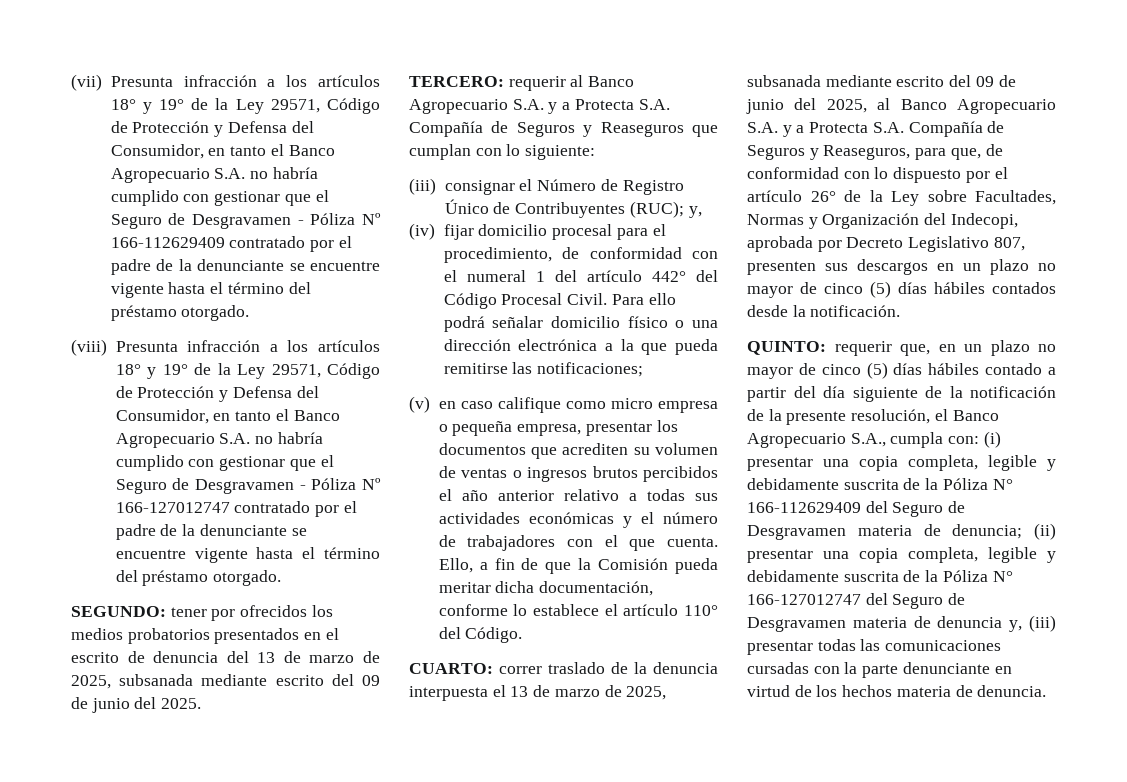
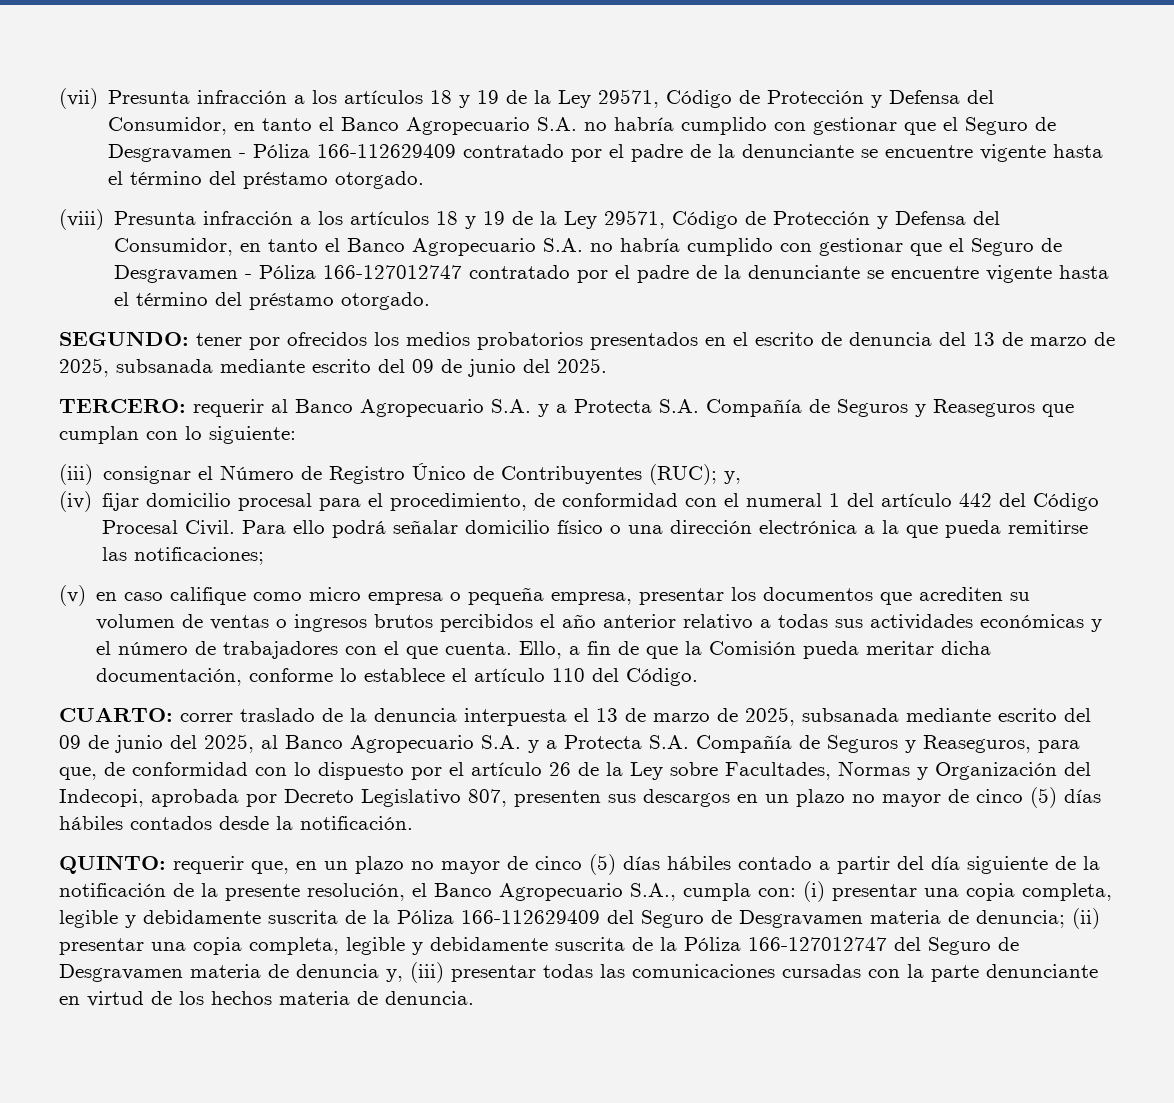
- (vii) Presunta infracción a los artículos 18° y 19° de la Ley 29571, Código de Protección y Defensa del Consumidor, en tanto el Banco Agropecuario S.A. no habría cumplido con gestionar que el Seguro de Desgravamen - Póliza Nº 166-112629409 contratado por el padre de la denunciante se encuentre vigente hasta el término del préstamo otorgado.
+ (vii) Presunta infracción a los artículos 18 y 19 de la Ley 29571, Código de Protección y Defensa del Consumidor, en tanto el Banco Agropecuario S.A. no habría cumplido con gestionar que el Seguro de Desgravamen - Póliza 166-112629409 contratado por el padre de la denunciante se encuentre vigente hasta el término del préstamo otorgado.
- (viii) Presunta infracción a los artículos 18° y 19° de la Ley 29571, Código de Protección y Defensa del Consumidor, en tanto el Banco Agropecuario S.A. no habría cumplido con gestionar que el Seguro de Desgravamen - Póliza Nº 166-127012747 contratado por el padre de la denunciante se encuentre vigente hasta el término del préstamo otorgado.
+ (viii) Presunta infracción a los artículos 18 y 19 de la Ley 29571, Código de Protección y Defensa del Consumidor, en tanto el Banco Agropecuario S.A. no habría cumplido con gestionar que el Seguro de Desgravamen - Póliza 166-127012747 contratado por el padre de la denunciante se encuentre vigente hasta el término del préstamo otorgado.
- (iv) fijar domicilio procesal para el procedimiento, de conformidad con el numeral 1 del artículo 442° del Código Procesal Civil.
+ (iv) fijar domicilio procesal para el procedimiento, de conformidad con el numeral 1 del artículo 442 del Código Procesal Civil.
- Ello, a fin de que la Comisión pueda meritar dicha documentación, conforme lo establece el artículo 110° del Código.
+ Ello, a fin de que la Comisión pueda meritar dicha documentación, conforme lo establece el artículo 110 del Código.
- correr traslado de la denuncia interpuesta el 13 de marzo de 2025, subsanada mediante escrito del 09 de junio del 2025, al Banco Agropecuario S.A. y a Protecta S.A. Compañía de Seguros y Reaseguros, para que, de conformidad con lo dispuesto por el artículo 26° de la Ley sobre Facultades, Normas y Organización del Indecopi, aprobada por Decreto Legislativo 807, presenten sus descargos en un plazo no mayor de cinco (5) días hábiles contados desde la notificación.
+ correr traslado de la denuncia interpuesta el 13 de marzo de 2025, subsanada mediante escrito del 09 de junio del 2025, al Banco Agropecuario S.A. y a Protecta S.A. Compañía de Seguros y Reaseguros, para que, de conformidad con lo dispuesto por el artículo 26 de la Ley sobre Facultades, Normas y Organización del Indecopi, aprobada por Decreto Legislativo 807, presenten sus descargos en un plazo no mayor de cinco (5) días hábiles contados desde la notificación.
- (i) presentar una copia completa, legible y debidamente suscrita de la Póliza N° 166-112629409 del Seguro de Desgravamen materia de denuncia;
+ (i) presentar una copia completa, legible y debidamente suscrita de la Póliza 166-112629409 del Seguro de Desgravamen materia de denuncia;
- (ii) presentar una copia completa, legible y debidamente suscrita de la Póliza N° 166-127012747 del Seguro de Desgravamen materia de denuncia y, (iii) presentar todas las comunicaciones cursadas con la parte denunciante en virtud de los hechos materia de denuncia.
+ (ii) presentar una copia completa, legible y debidamente suscrita de la Póliza 166-127012747 del Seguro de Desgravamen materia de denuncia y, (iii) presentar todas las comunicaciones cursadas con la parte denunciante en virtud de los hechos materia de denuncia.

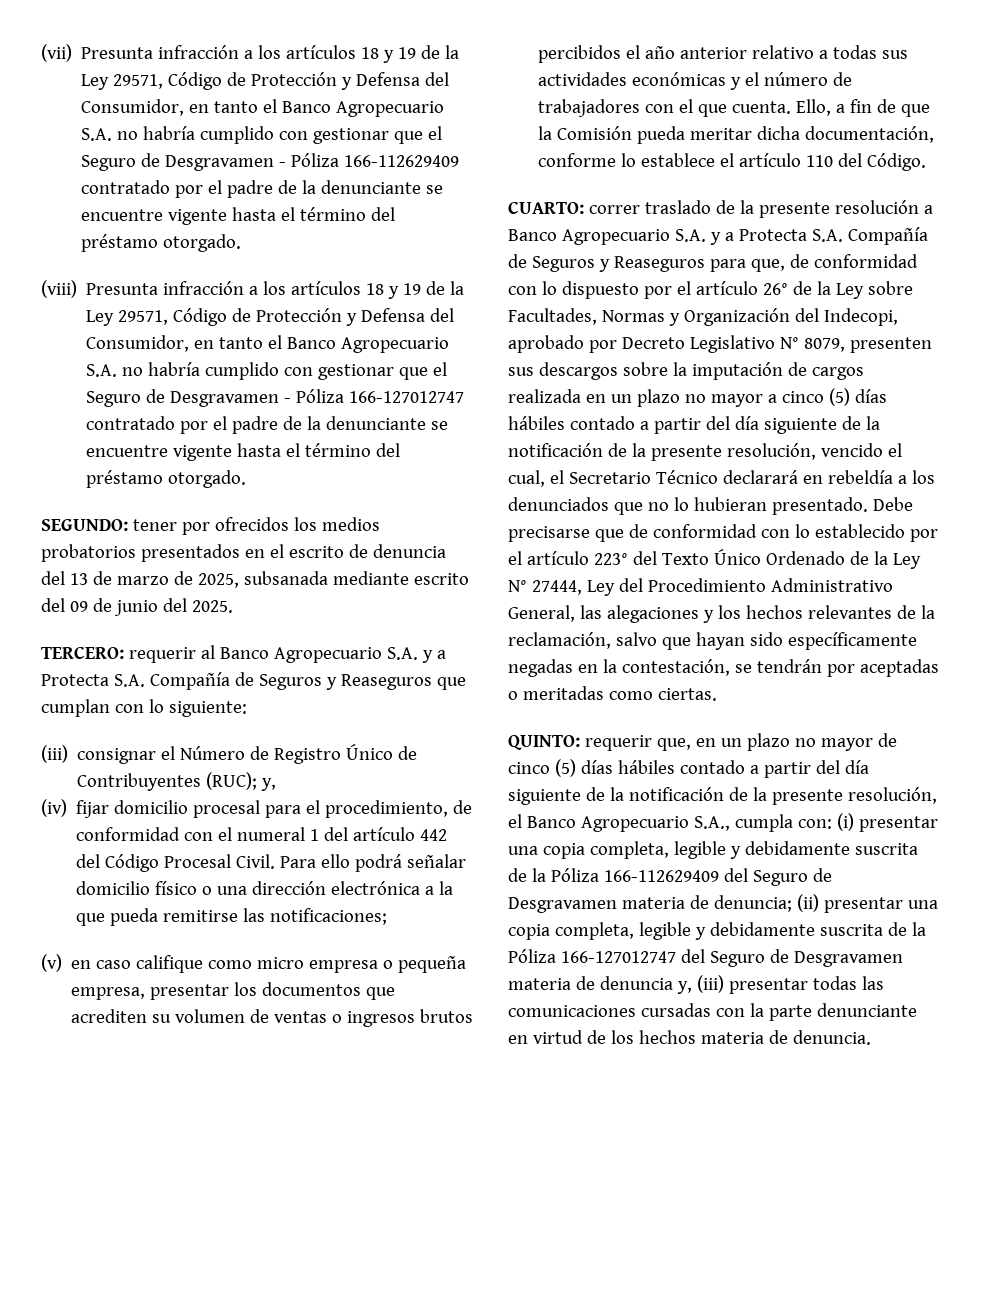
- CUARTO: correr traslado de la denuncia interpuesta el 13 de marzo de 2025, subsanada mediante escrito del 09 de junio del 2025, al Banco Agropecuario S.A. y a Protecta S.A. Compañía de Seguros y Reaseguros, para que, de conformidad con lo dispuesto por el artículo 26 de la Ley sobre Facultades, Normas y Organización del Indecopi, aprobada por Decreto Legislativo 807, presenten sus descargos en un plazo no mayor de cinco (5) días hábiles contados desde la notificación.
+ CUARTO: correr traslado de la presente resolución a Banco Agropecuario S.A. y a Protecta S.A. Compañía de Seguros y Reaseguros para que, de conformidad con lo dispuesto por el artículo 26° de la Ley sobre Facultades, Normas y Organización del Indecopi, aprobado por Decreto Legislativo N° 8079, presenten sus descargos sobre la imputación de cargos realizada en un plazo no mayor a cinco (5) días hábiles contado a partir del día siguiente de la notificación de la presente resolución, vencido el cual, el Secretario Técnico declarará en rebeldía a los denunciados que no lo hubieran presentado. Debe precisarse que de conformidad con lo establecido por el artículo 223° del Texto Único Ordenado de la Ley N° 27444, Ley del Procedimiento Administrativo General, las alegaciones y los hechos relevantes de la reclamación, salvo que hayan sido específicamente negadas en la contestación, se tendrán por aceptadas o meritadas como ciertas.

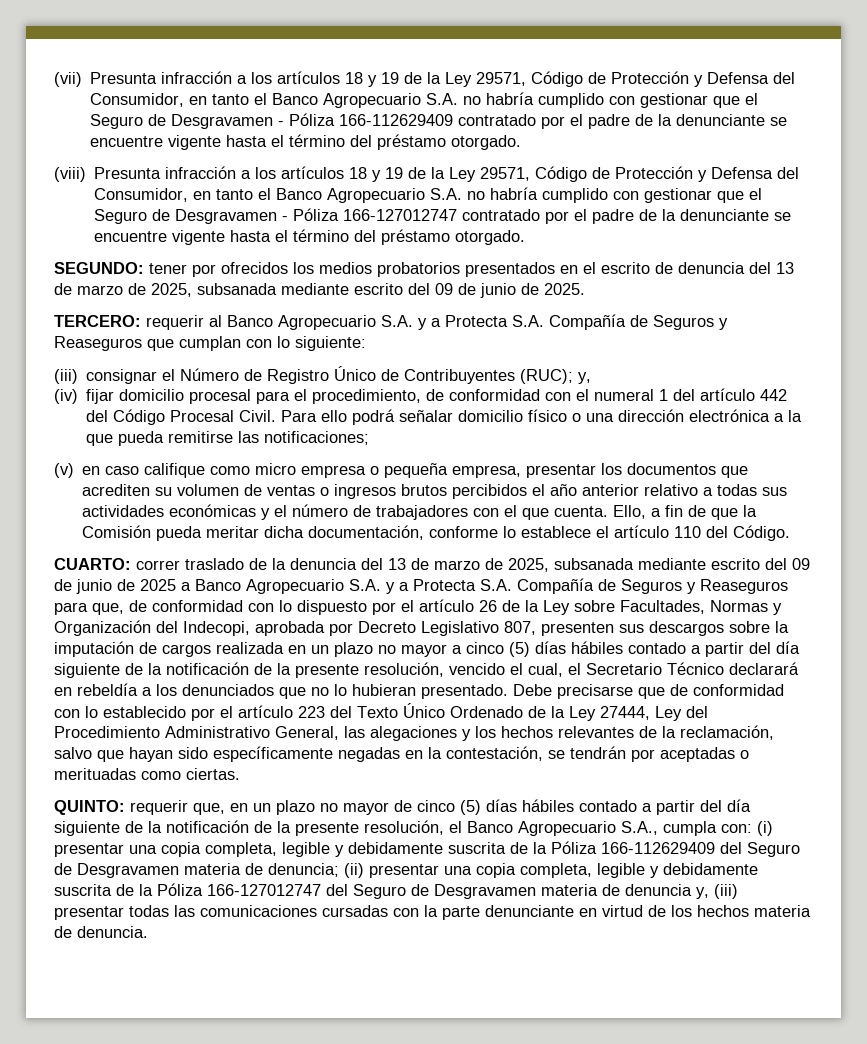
- SEGUNDO: tener por ofrecidos los medios probatorios presentados en el escrito de denuncia del 13 de marzo de 2025, subsanada mediante escrito del 09 de junio del 2025.
+ SEGUNDO: tener por ofrecidos los medios probatorios presentados en el escrito de denuncia del 13 de marzo de 2025, subsanada mediante escrito del 09 de junio de 2025.
- correr traslado de la presente resolución a Banco Agropecuario S.A. y a Protecta S.A. Compañía de Seguros y Reaseguros para que, de conformidad con lo dispuesto por el artículo 26° de la Ley sobre Facultades, Normas y Organización del Indecopi, aprobado por Decreto Legislativo N° 8079, presenten sus descargos sobre la imputación de cargos realizada en un plazo no mayor a cinco (5) días hábiles contado a partir del día siguiente de la notificación de la presente resolución, vencido el cual, el Secretario Técnico declarará en rebeldía a los denunciados que no lo hubieran presentado.
+ correr traslado de la denuncia del 13 de marzo de 2025, subsanada mediante escrito del 09 de junio de 2025 a Banco Agropecuario S.A. y a Protecta S.A. Compañía de Seguros y Reaseguros para que, de conformidad con lo dispuesto por el artículo 26 de la Ley sobre Facultades, Normas y Organización del Indecopi, aprobada por Decreto Legislativo 807, presenten sus descargos sobre la imputación de cargos realizada en un plazo no mayor a cinco (5) días hábiles contado a partir del día siguiente de la notificación de la presente resolución, vencido el cual, el Secretario Técnico declarará en rebeldía a los denunciados que no lo hubieran presentado.
- Debe precisarse que de conformidad con lo establecido por el artículo 223° del Texto Único Ordenado de la Ley N° 27444, Ley del Procedimiento Administrativo General, las alegaciones y los hechos relevantes de la reclamación, salvo que hayan sido específicamente negadas en la contestación, se tendrán por aceptadas o meritadas como ciertas.
+ Debe precisarse que de conformidad con lo establecido por el artículo 223 del Texto Único Ordenado de la Ley 27444, Ley del Procedimiento Administrativo General, las alegaciones y los hechos relevantes de la reclamación, salvo que hayan sido específicamente negadas en la contestación, se tendrán por aceptadas o merituadas como ciertas.

